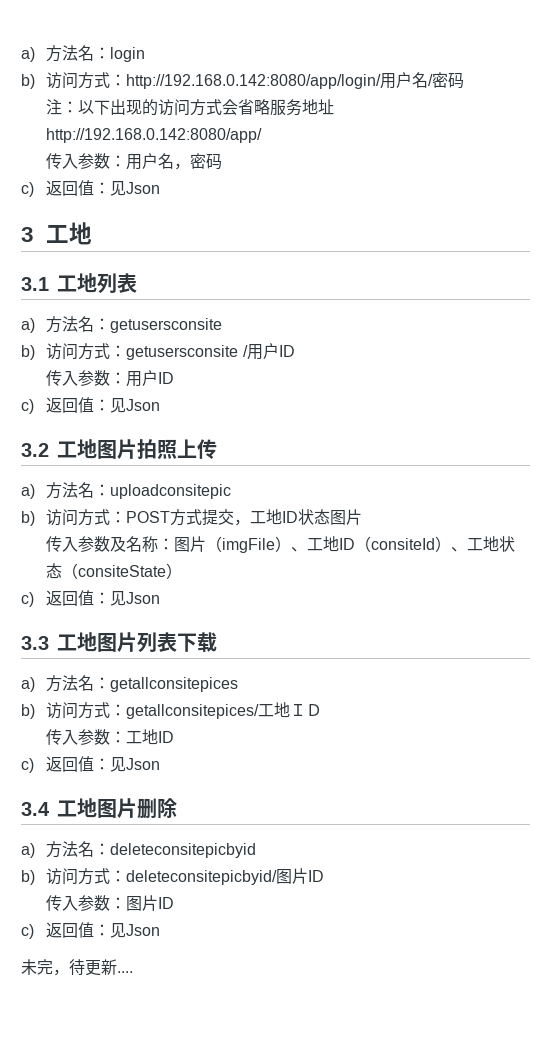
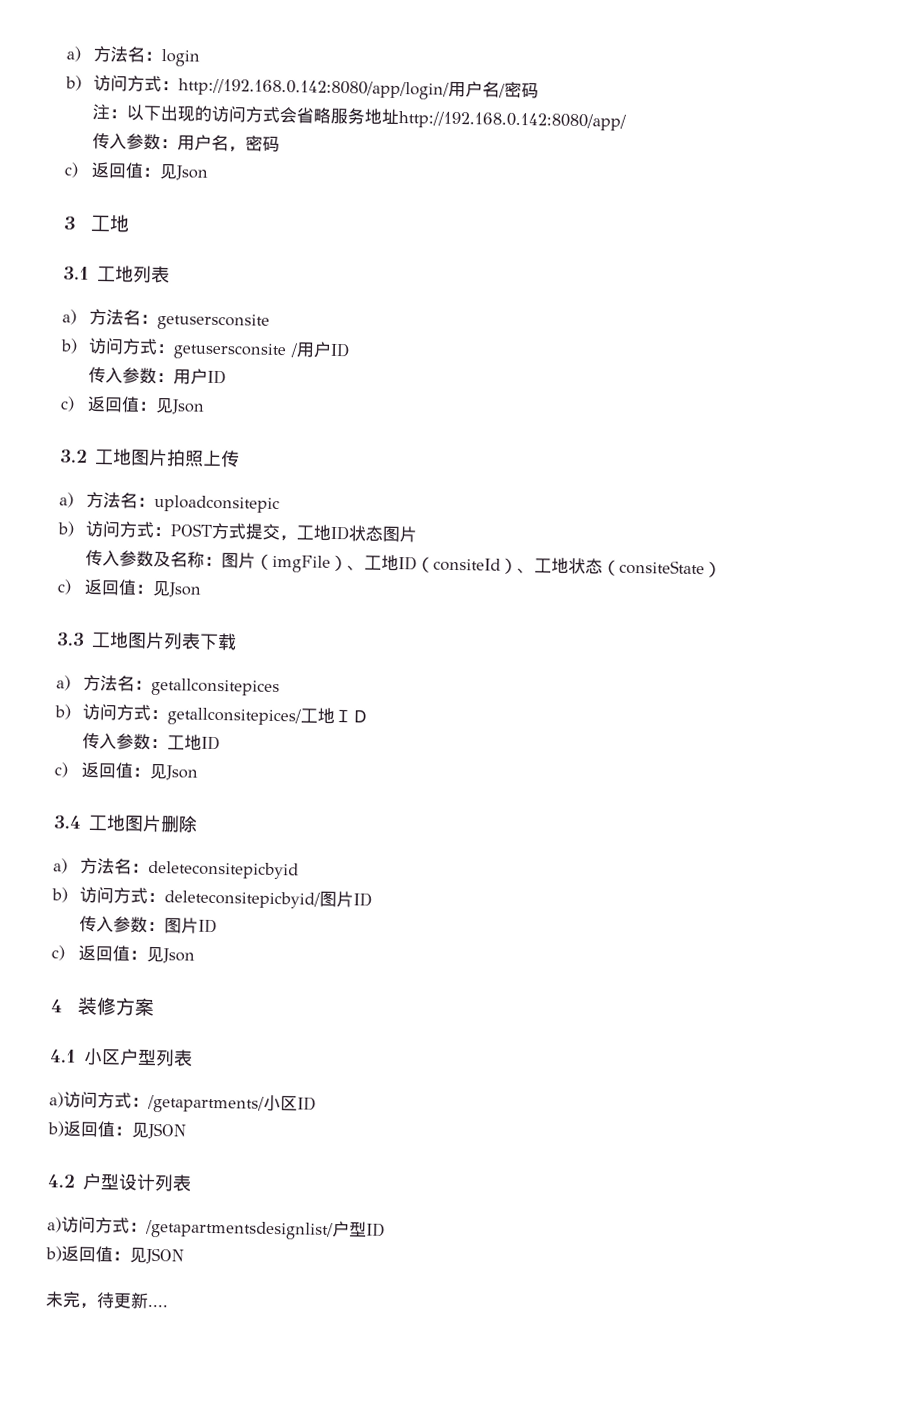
+ 4装修方案
+ 4.1小区户型列表
+ a)访问方式：/getapartments/小区ID
+ b)返回值：见JSON
+ 4.2户型设计列表
+ a)访问方式：/getapartmentsdesignlist/户型ID
+ b)返回值：见JSON

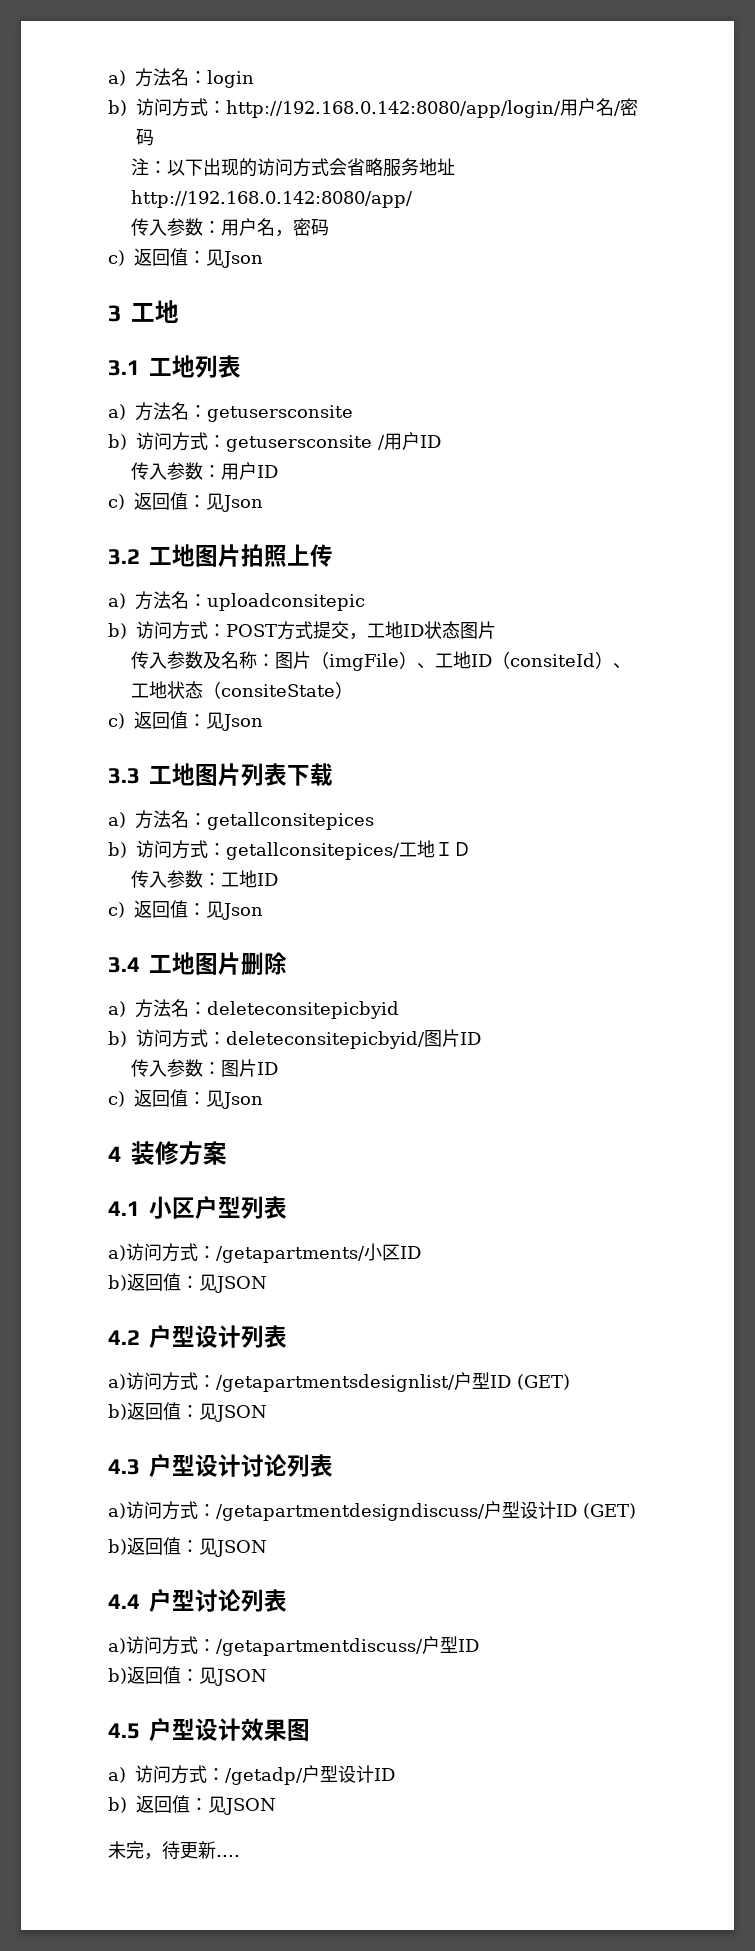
- a)访问方式：/getapartmentsdesignlist/户型ID
+ a)访问方式：/getapartmentsdesignlist/户型ID (GET)
+ b)返回值：见JSON
+ 4.3户型设计讨论列表
+ a)访问方式：/getapartmentdesigndiscuss/户型设计ID (GET)
+ b)返回值：见JSON
+ 4.4户型讨论列表
+ a)访问方式：/getapartmentdiscuss/户型ID
+ b)返回值：见JSON
+ 4.5户型设计效果图
+ a)访问方式：/getadp/户型设计ID

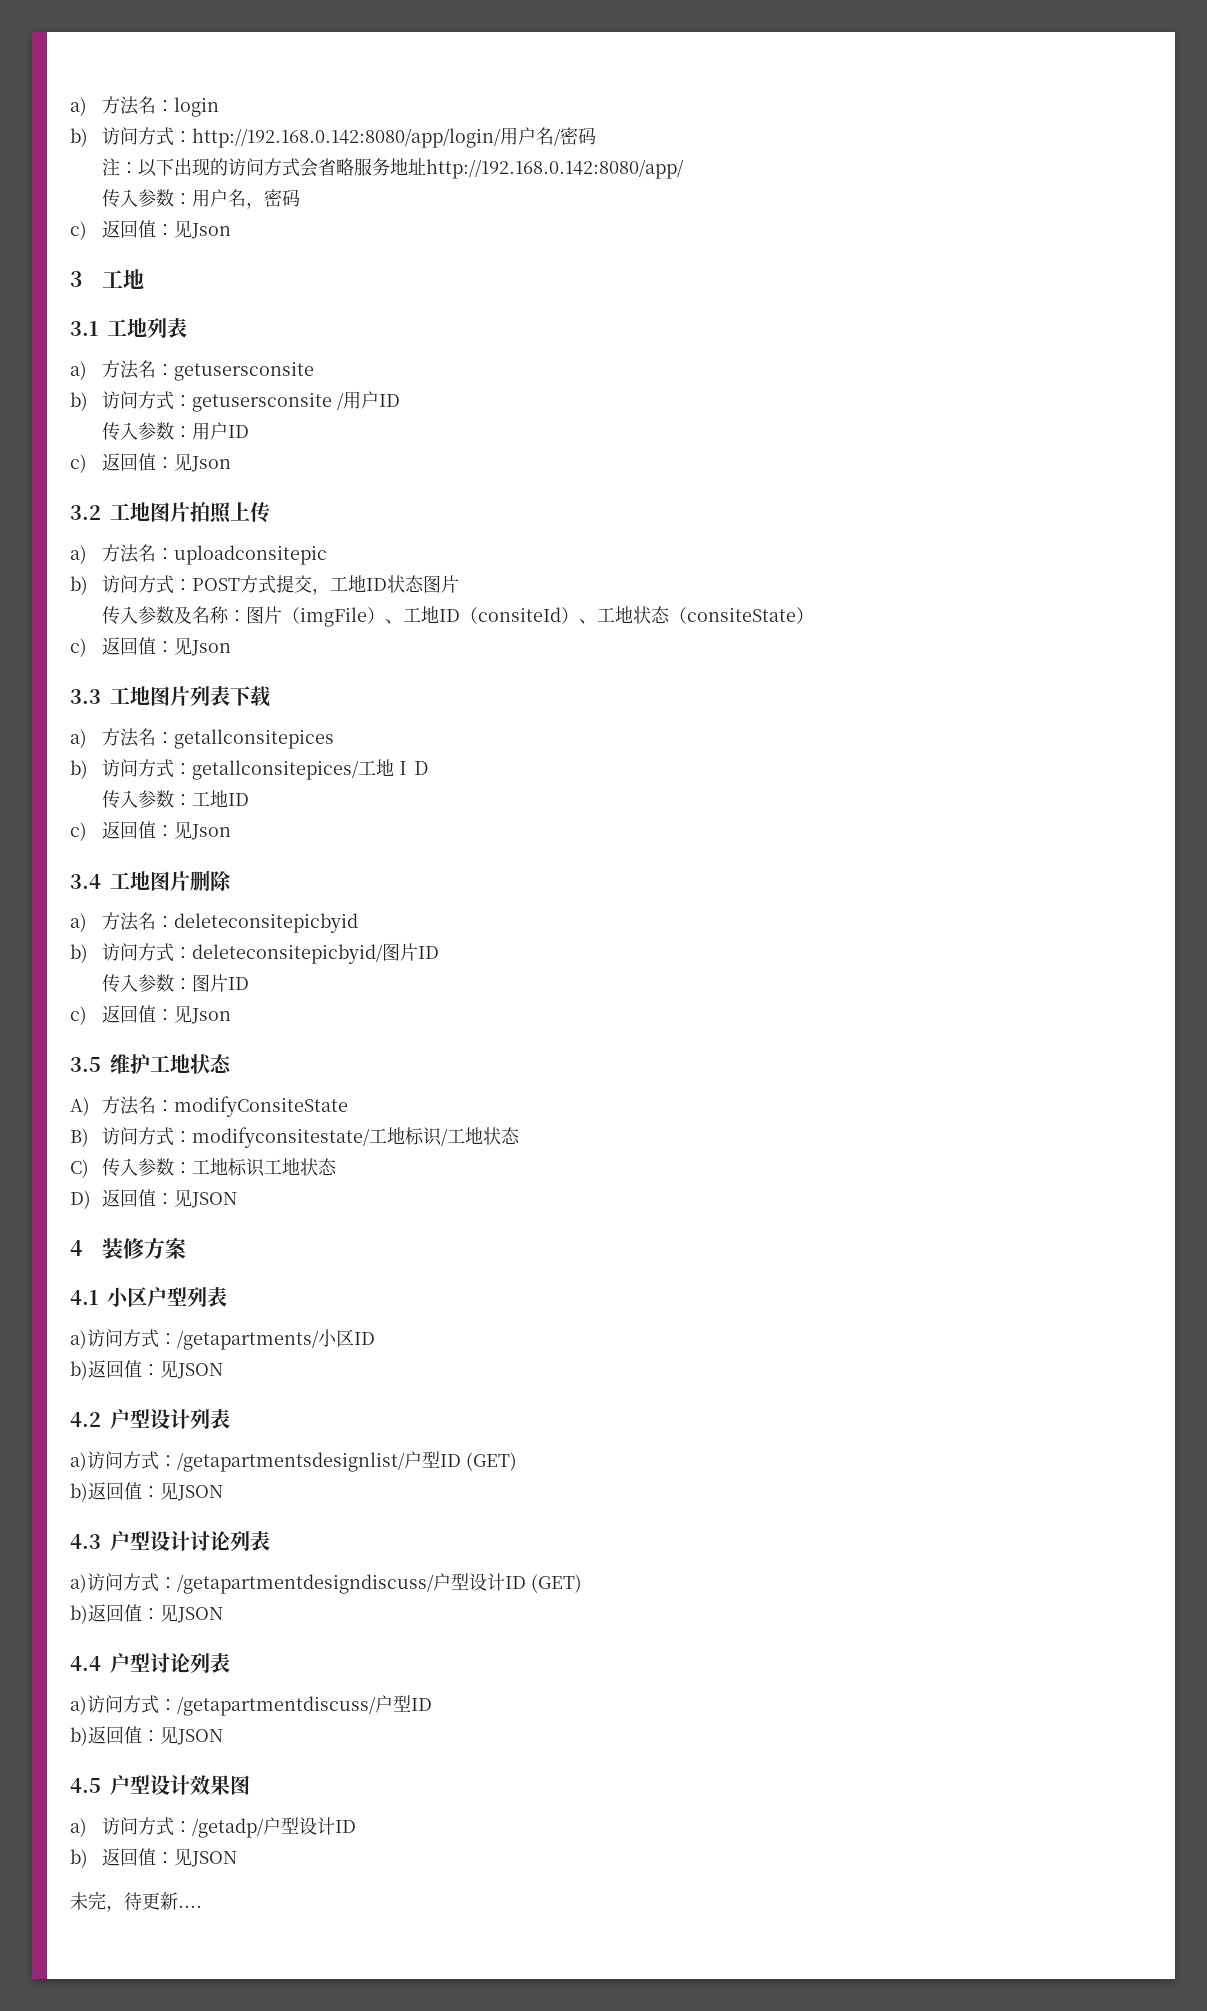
+ 3.5维护工地状态
+ A)方法名：modifyConsiteState
+ B)访问方式：modifyconsitestate/工地标识/工地状态
+ C)传入参数：工地标识工地状态
+ D)返回值：见JSON

